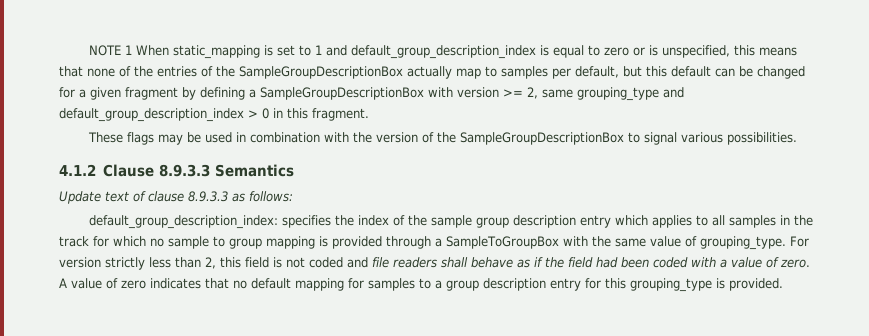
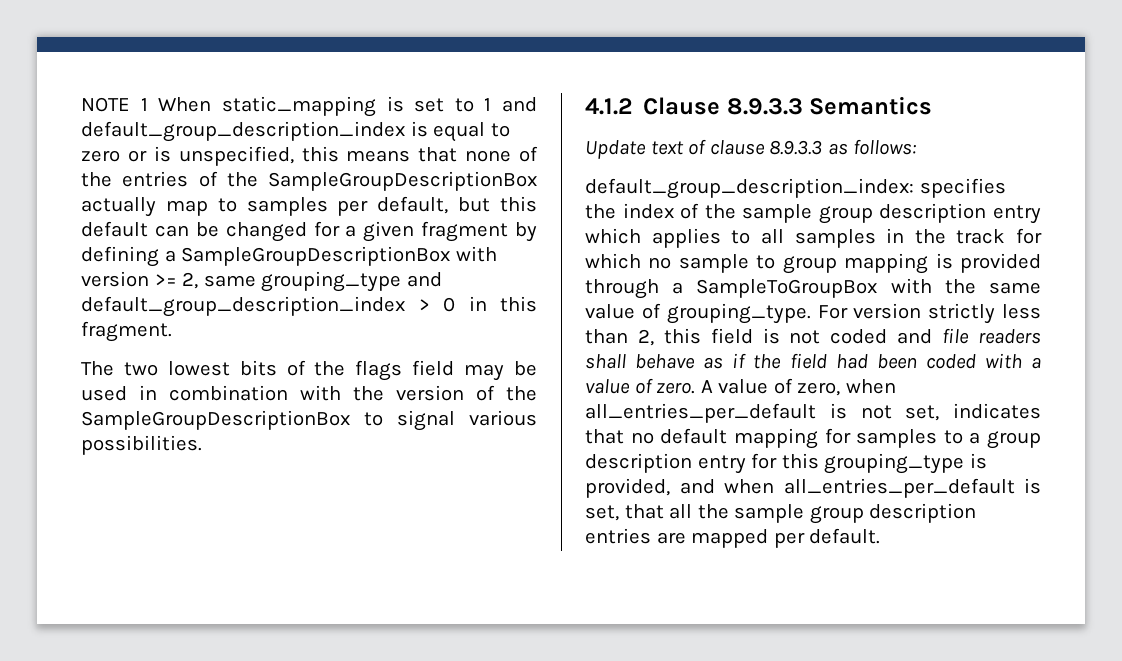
- These flags may be used in combination with the version of the SampleGroupDescriptionBox to signal various possibilities.
+ The two lowest bits of the flags field may be used in combination with the version of the SampleGroupDescriptionBox to signal various possibilities.
- A value of zero indicates that no default mapping for samples to a group description entry for this grouping_type is provided.
+ A value of zero, when all_entries_per_default is not set, indicates that no default mapping for samples to a group description entry for this grouping_type is provided, and when all_entries_per_default is set, that all the sample group description entries are mapped per default.

